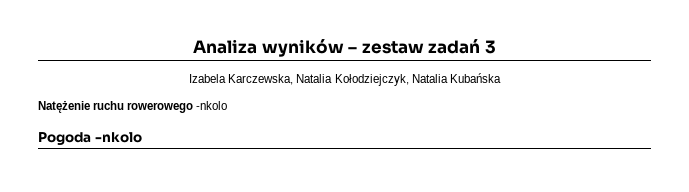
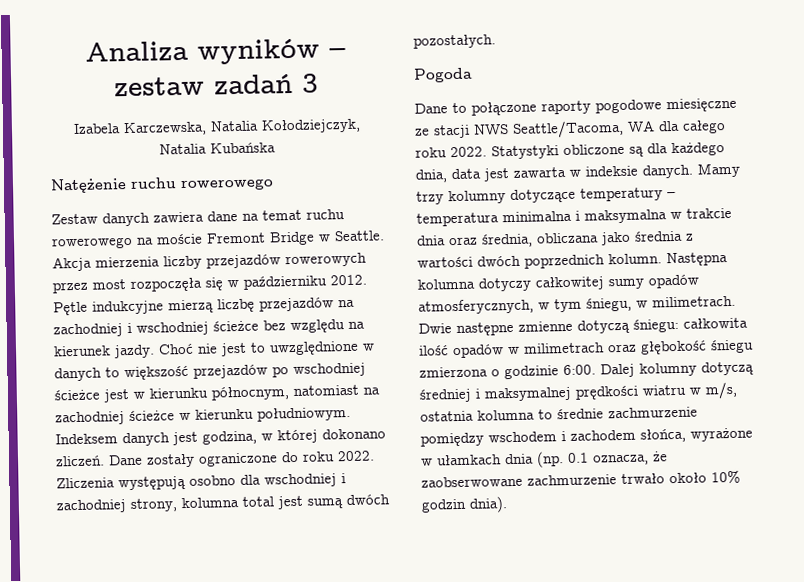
- Natężenie ruchu rowerowego -nkolo
- Pogoda -nkolo
+ Natężenie ruchu rowerowego
+ Zestaw danych zawiera dane na temat ruchu rowerowego na moście Fremont Bridge w Seattle. Akcja mierzenia liczby przejazdów rowerowych przez most rozpoczęła się w październiku 2012. Pętle indukcyjne mierzą liczbę przejazdów na zachodniej i wschodniej ścieżce bez względu na kierunek jazdy. Choć nie jest to uwzględnione w danych to większość przejazdów po wschodniej ścieżce jest w kierunku północnym, natomiast na zachodniej ścieżce w kierunku południowym. Indeksem danych jest godzina, w której dokonano zliczeń. Dane zostały ograniczone do roku 2022. Zliczenia występują osobno dla wschodniej i zachodniej strony, kolumna total jest sumą dwóch pozostałych.
+ Pogoda
+ Dane to połączone raporty pogodowe miesięczne ze stacji NWS Seattle/Tacoma, WA dla całego roku 2022. Statystyki obliczone są dla każdego dnia, data jest zawarta w indeksie danych. Mamy trzy kolumny dotyczące temperatury – temperatura minimalna i maksymalna w trakcie dnia oraz średnia, obliczana jako średnia z wartości dwóch poprzednich kolumn. Następna kolumna dotyczy całkowitej sumy opadów atmosferycznych, w tym śniegu, w milimetrach. Dwie następne zmienne dotyczą śniegu: całkowita ilość opadów w milimetrach oraz głębokość śniegu zmierzona o godzinie 6:00. Dalej kolumny dotyczą średniej i maksymalnej prędkości wiatru w m/s, ostatnia kolumna to średnie zachmurzenie pomiędzy wschodem i zachodem słońca, wyrażone w ułamkach dnia (np. 0.1 oznacza, że zaobserwowane zachmurzenie trwało około 10% godzin dnia).

